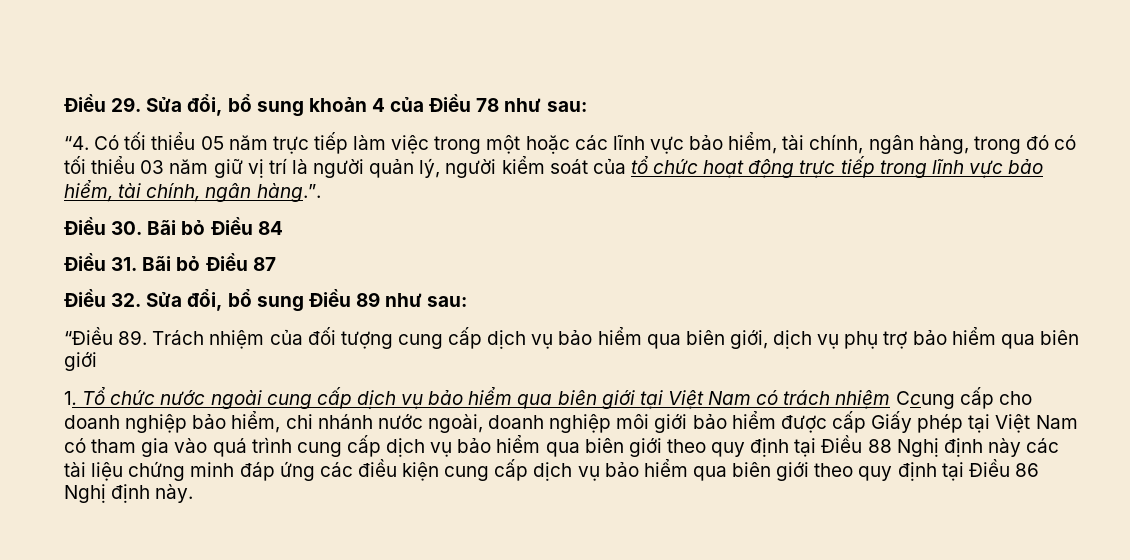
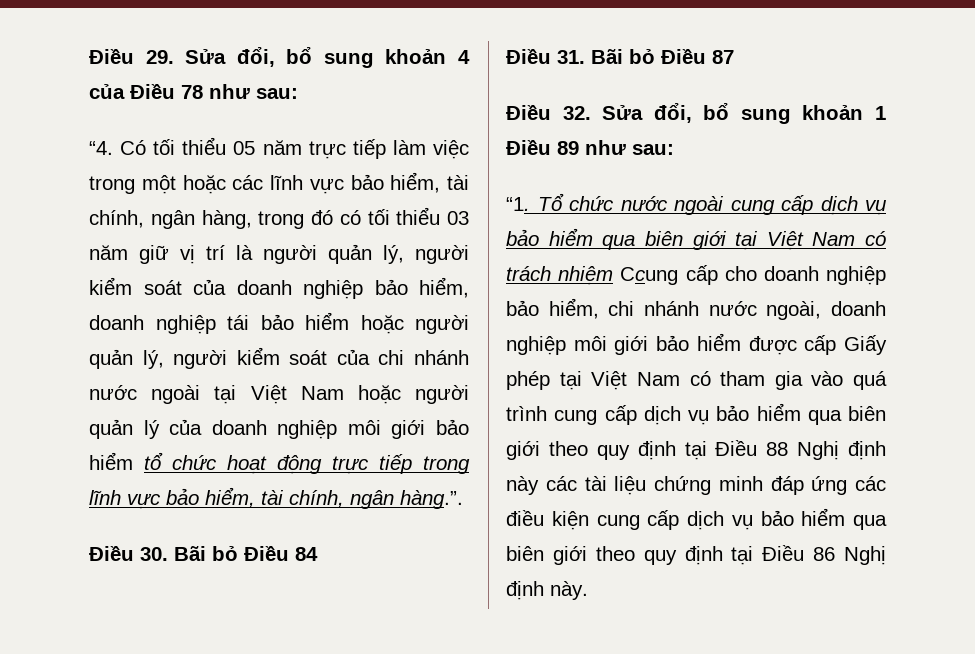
- “4. Có tối thiểu 05 năm trực tiếp làm việc trong một hoặc các lĩnh vực bảo hiểm, tài chính, ngân hàng, trong đó có tối thiểu 03 năm giữ vị trí là người quản lý, người kiểm soát của tổ chức hoạt động trực tiếp trong lĩnh vực bảo hiểm, tài chính, ngân hàng.”.
+ “4. Có tối thiểu 05 năm trực tiếp làm việc trong một hoặc các lĩnh vực bảo hiểm, tài chính, ngân hàng, trong đó có tối thiểu 03 năm giữ vị trí là người quản lý, người kiểm soát của doanh nghiệp bảo hiểm, doanh nghiệp tái bảo hiểm hoặc người quản lý, người kiểm soát của chi nhánh nước ngoài tại Việt Nam hoặc người quản lý của doanh nghiệp môi giới bảo hiểm tổ chức hoạt động trực tiếp trong lĩnh vực bảo hiểm, tài chính, ngân hàng.”.
- Điều 32. Sửa đổi, bổ sung Điều 89 như sau:
+ Điều 32. Sửa đổi, bổ sung khoản 1 Điều 89 như sau:
- “Điều 89. Trách nhiệm của đối tượng cung cấp dịch vụ bảo hiểm qua biên giới, dịch vụ phụ trợ bảo hiểm qua biên giới
- 1. Tổ chức nước ngoài cung cấp dịch vụ bảo hiểm qua biên giới tại Việt Nam có trách nhiệm Ccung cấp cho doanh nghiệp bảo hiểm, chi nhánh nước ngoài, doanh nghiệp môi giới bảo hiểm được cấp Giấy phép tại Việt Nam có tham gia vào quá trình cung cấp dịch vụ bảo hiểm qua biên giới theo quy định tại Điều 88 Nghị định này các tài liệu chứng minh đáp ứng các điều kiện cung cấp dịch vụ bảo hiểm qua biên giới theo quy định tại Điều 86 Nghị định này.
+ “1. Tổ chức nước ngoài cung cấp dịch vụ bảo hiểm qua biên giới tại Việt Nam có trách nhiệm Ccung cấp cho doanh nghiệp bảo hiểm, chi nhánh nước ngoài, doanh nghiệp môi giới bảo hiểm được cấp Giấy phép tại Việt Nam có tham gia vào quá trình cung cấp dịch vụ bảo hiểm qua biên giới theo quy định tại Điều 88 Nghị định này các tài liệu chứng minh đáp ứng các điều kiện cung cấp dịch vụ bảo hiểm qua biên giới theo quy định tại Điều 86 Nghị định này.

